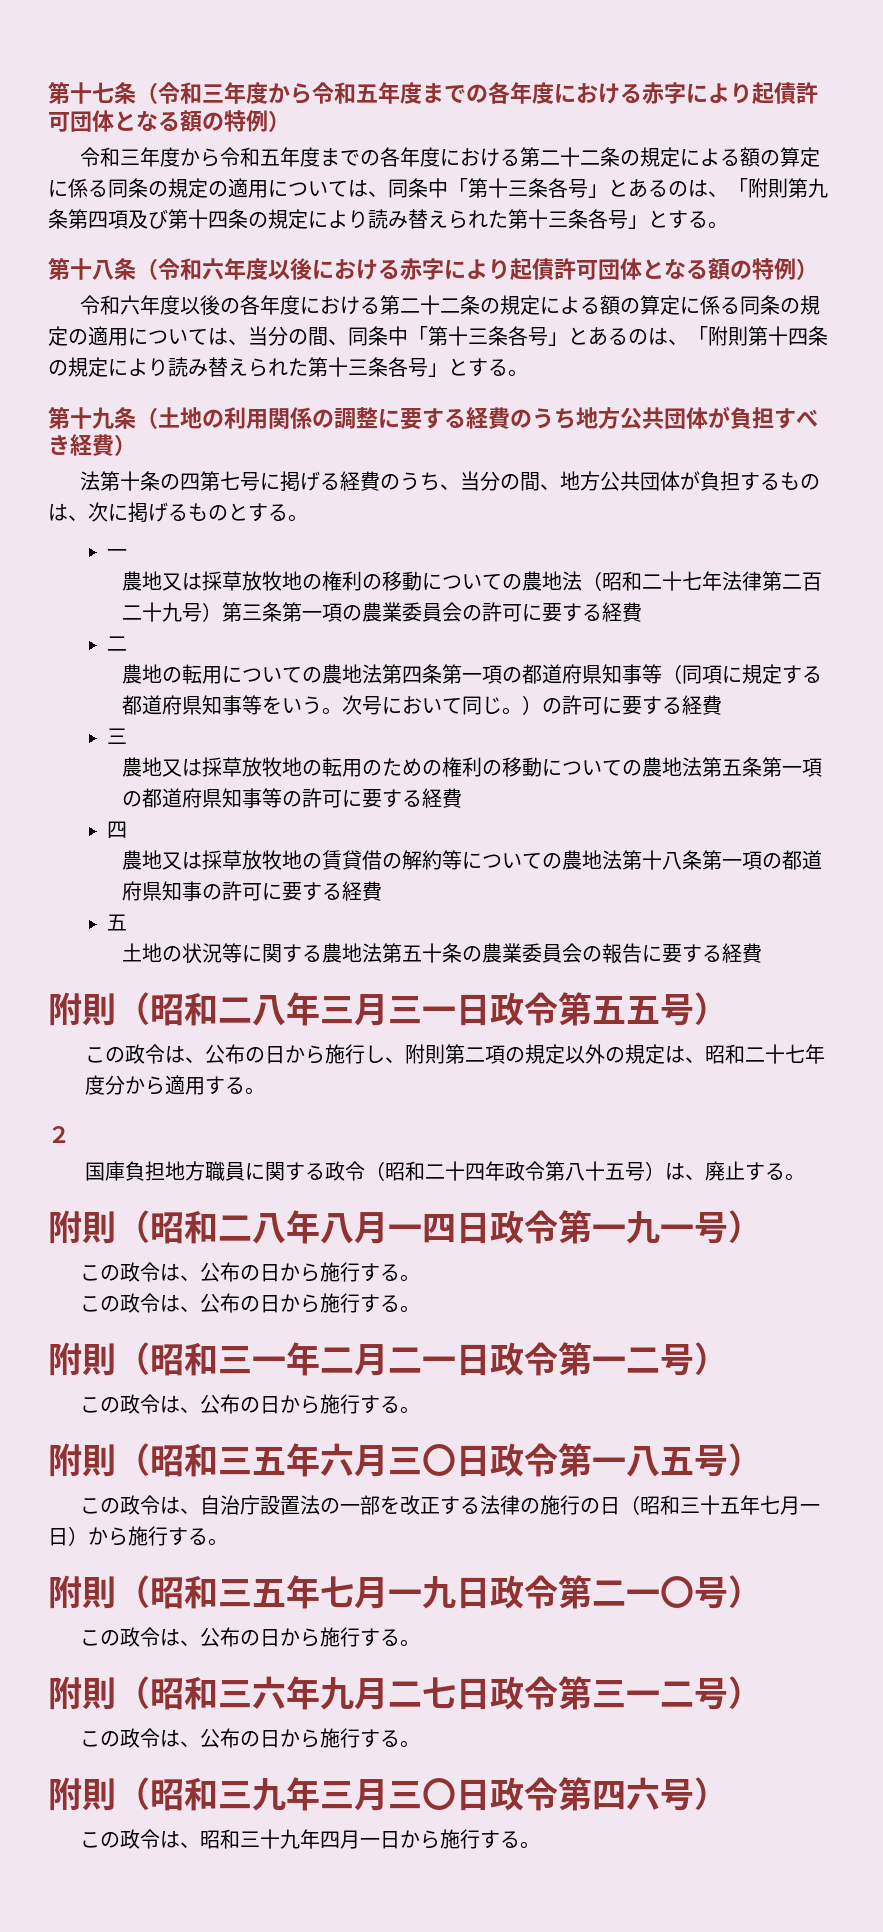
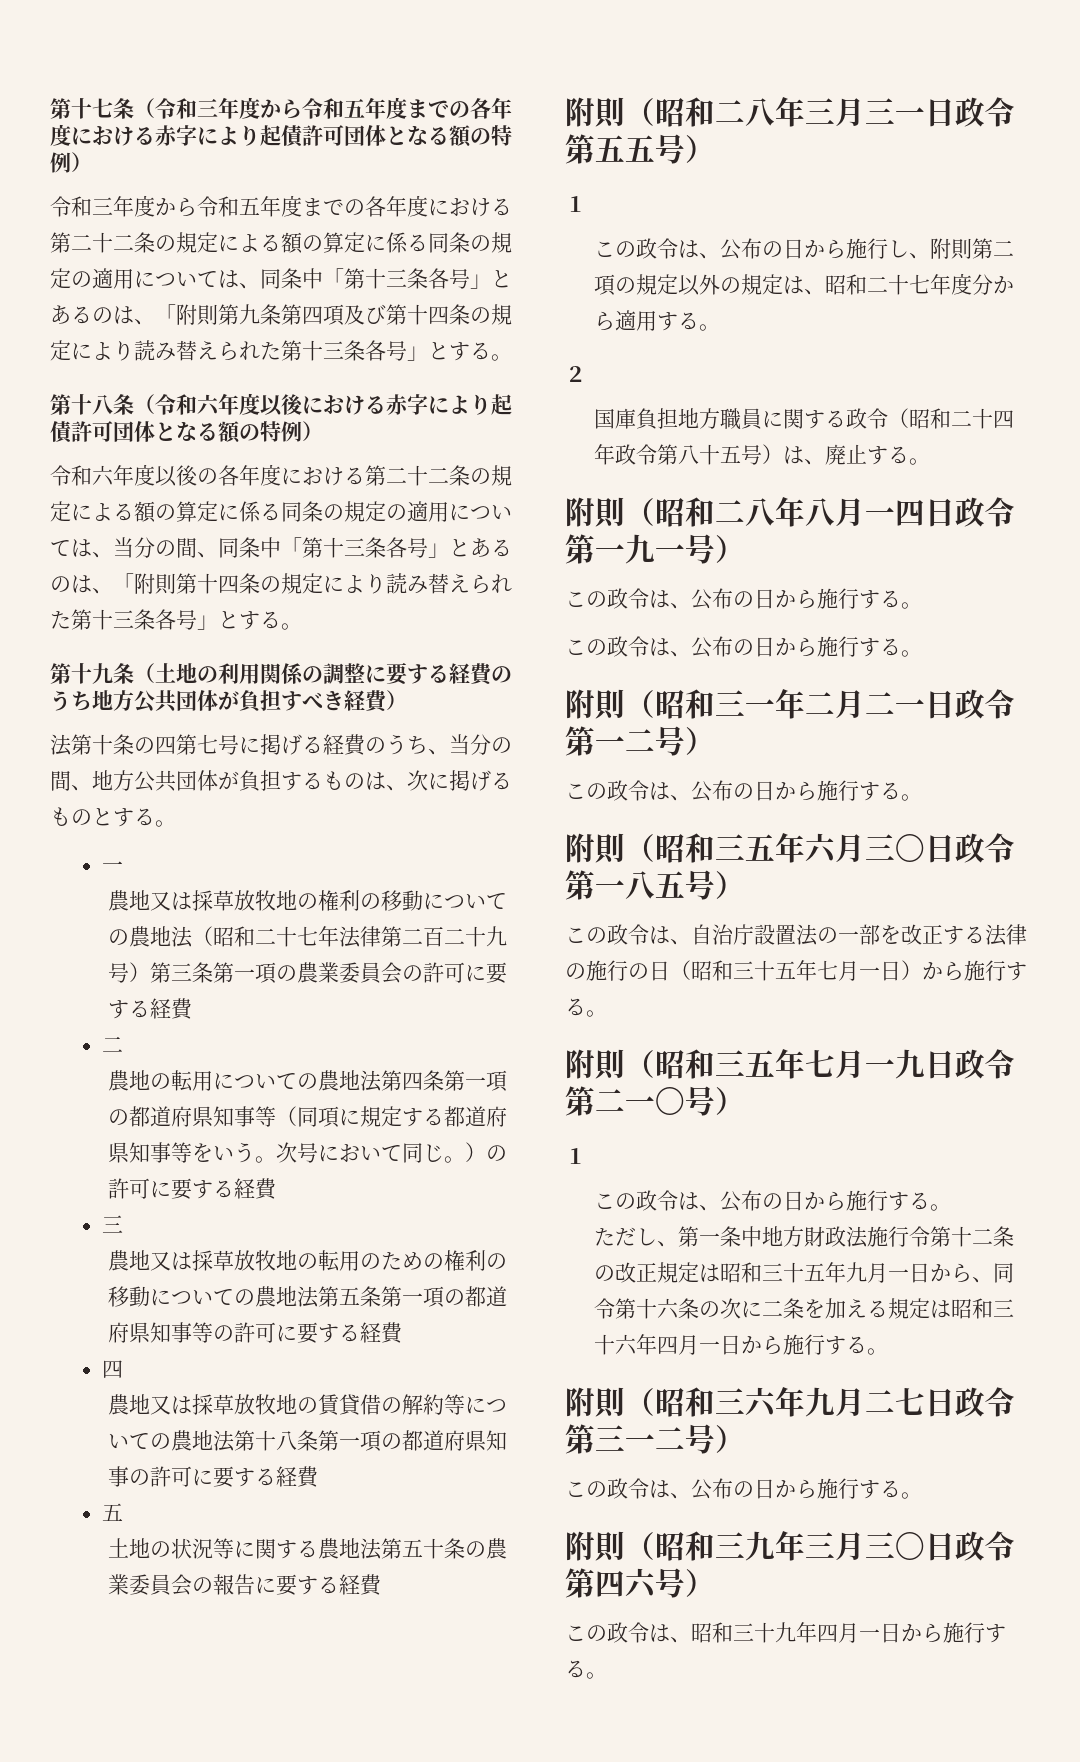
  附則（昭和二八年三月三一日政令第五五号）
+ １
  附則（昭和三五年七月一九日政令第二一〇号）
+ １
  この政令は、公布の日から施行する。
+ ただし、第一条中地方財政法施行令第十二条の改正規定は昭和三十五年九月一日から、同令第十六条の次に二条を加える規定は昭和三十六年四月一日から施行する。

